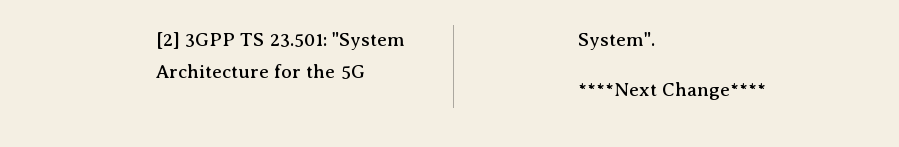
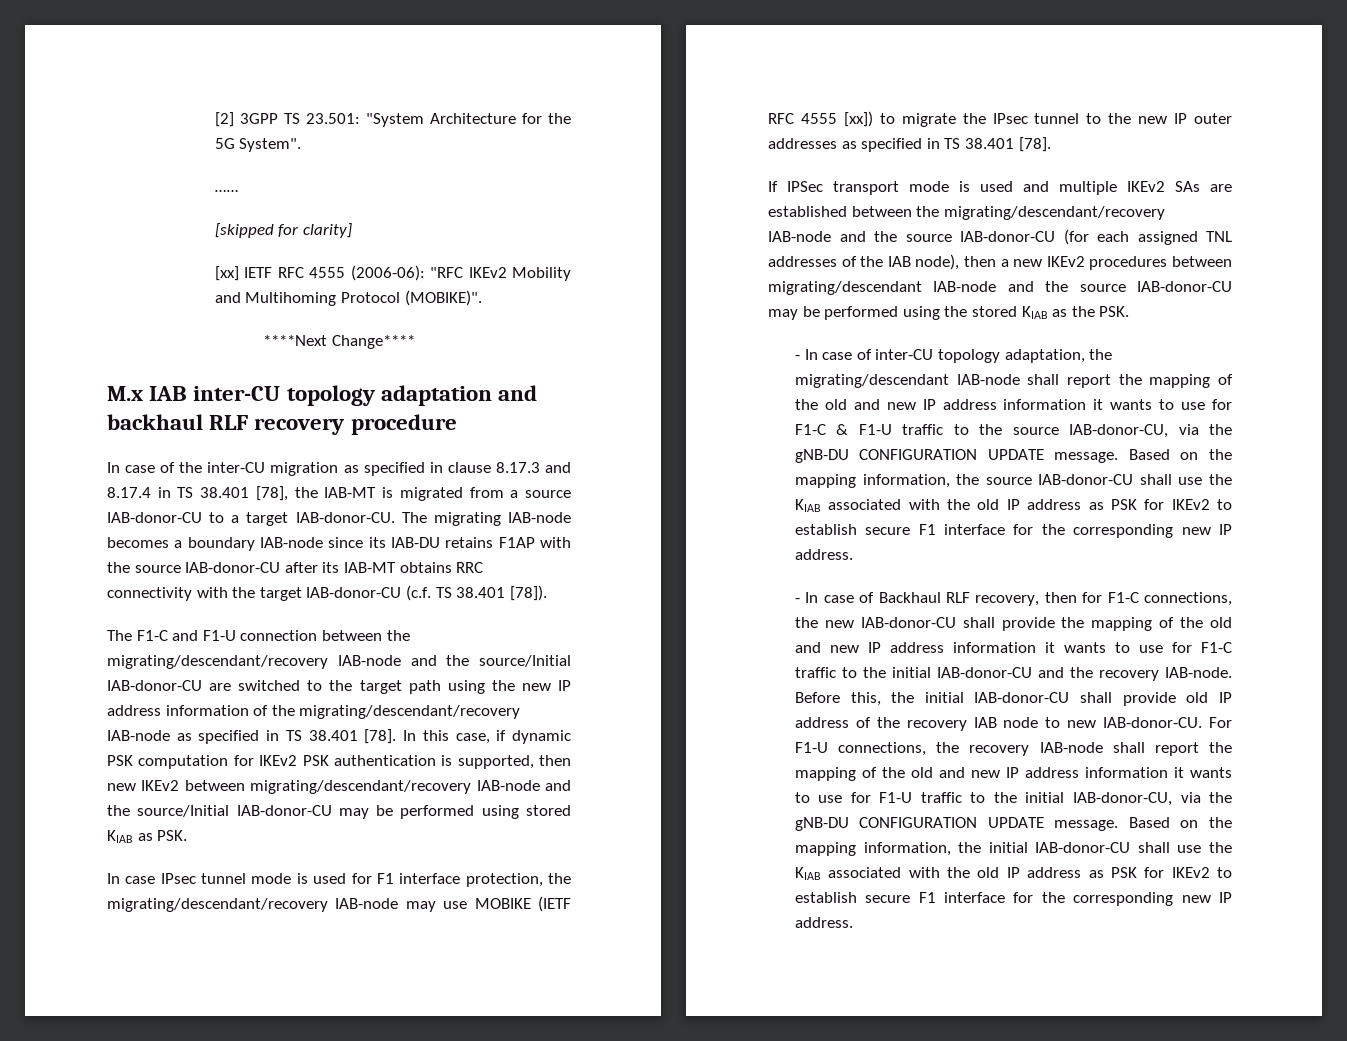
+ ……
+ [skipped for clarity]
+ [xx] IETF RFC 4555 (2006-06): "RFC IKEv2 Mobility and Multihoming Protocol (MOBIKE)".
  ****Next Change****
+ M.x IAB inter-CU topology adaptation and backhaul RLF recovery procedure
+ In case of the inter-CU migration as specified in clause 8.17.3 and 8.17.4 in TS 38.401 [78], the IAB-MT is migrated from a source IAB-donor-CU to a target IAB-donor-CU. The migrating IAB-node becomes a boundary IAB-node since its IAB-DU retains F1AP with the source IAB-donor-CU after its IAB-MT obtains RRC connectivity with the target IAB-donor-CU (c.f. TS 38.401 [78]).
+ The F1-C and F1-U connection between the migrating/descendant/recovery IAB-node and the source/Initial IAB-donor-CU are switched to the target path using the new IP address information of the migrating/descendant/recovery IAB-node as specified in TS 38.401 [78]. In this case, if dynamic PSK computation for IKEv2 PSK authentication is supported, then new IKEv2 between migrating/descendant/recovery IAB-node and the source/Initial IAB-donor-CU may be performed using stored KIAB as PSK.
+ In case IPsec tunnel mode is used for F1 interface protection, the migrating/descendant/recovery IAB-node may use MOBIKE (IETF RFC 4555 [xx]) to migrate the IPsec tunnel to the new IP outer addresses as specified in TS 38.401 [78].
+ If IPSec transport mode is used and multiple IKEv2 SAs are established between the migrating/descendant/recovery IAB-node and the source IAB-donor-CU (for each assigned TNL addresses of the IAB node), then a new IKEv2 procedures between migrating/descendant IAB-node and the source IAB-donor-CU may be performed using the stored KIAB as the PSK.
+ - In case of inter-CU topology adaptation, the migrating/descendant IAB-node shall report the mapping of the old and new IP address information it wants to use for F1-C & F1-U traffic to the source IAB-donor-CU, via the gNB-DU CONFIGURATION UPDATE message. Based on the mapping information, the source IAB-donor-CU shall use the KIAB associated with the old IP address as PSK for IKEv2 to establish secure F1 interface for the corresponding new IP address.
+ - In case of Backhaul RLF recovery, then for F1-C connections, the new IAB-donor-CU shall provide the mapping of the old and new IP address information it wants to use for F1-C traffic to the initial IAB-donor-CU and the recovery IAB-node. Before this, the initial IAB-donor-CU shall provide old IP address of the recovery IAB node to new IAB-donor-CU. For F1-U connections, the recovery IAB-node shall report the mapping of the old and new IP address information it wants to use for F1-U traffic to the initial IAB-donor-CU, via the gNB-DU CONFIGURATION UPDATE message. Based on the mapping information, the initial IAB-donor-CU shall use the KIAB associated with the old IP address as PSK for IKEv2 to establish secure F1 interface for the corresponding new IP address.

